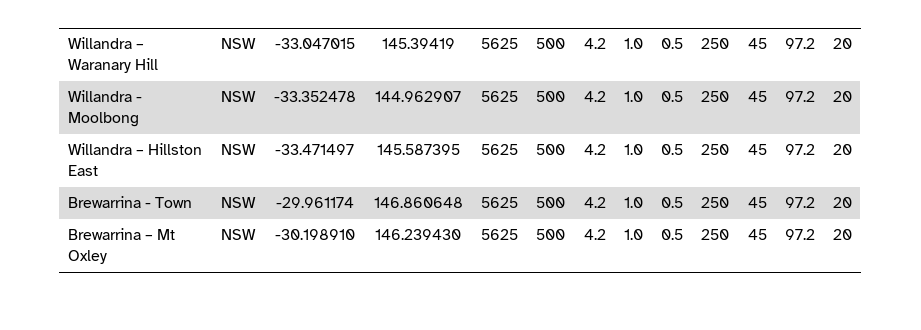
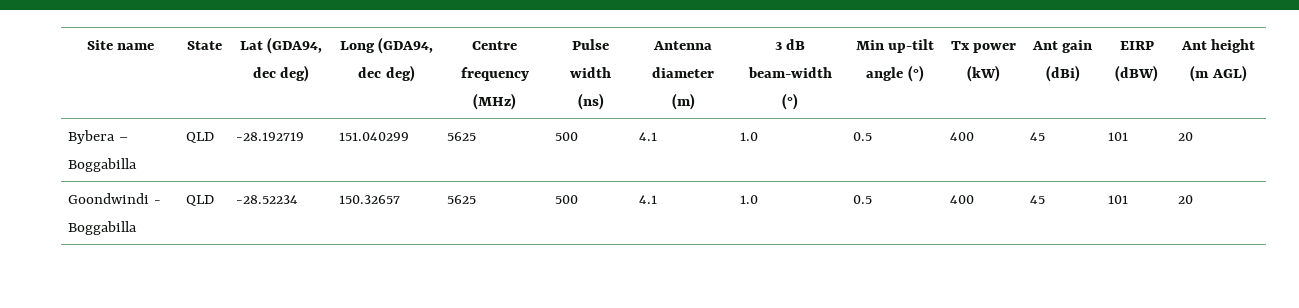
- Willandra – Waranary Hill | NSW | -33.047015 | 145.39419 | 5625 | 500 | 4.2 | 1.0 | 0.5 | 250 | 45 | 97.2 | 20
- Willandra - Moolbong | NSW | -33.352478 | 144.962907 | 5625 | 500 | 4.2 | 1.0 | 0.5 | 250 | 45 | 97.2 | 20
- Willandra – Hillston East | NSW | -33.471497 | 145.587395 | 5625 | 500 | 4.2 | 1.0 | 0.5 | 250 | 45 | 97.2 | 20
- Brewarrina - Town | NSW | -29.961174 | 146.860648 | 5625 | 500 | 4.2 | 1.0 | 0.5 | 250 | 45 | 97.2 | 20
- Brewarrina – Mt Oxley | NSW | -30.198910 | 146.239430 | 5625 | 500 | 4.2 | 1.0 | 0.5 | 250 | 45 | 97.2 | 20
+ Site name | State | Lat (GDA94, dec deg) | Long (GDA94, dec deg) | Centre frequency (MHz) | Pulse width (ns) | Antenna diameter (m) | 3 dB beam-width (°) | Min up-tilt angle (°) | Tx power (kW) | Ant gain (dBi) | EIRP (dBW) | Ant height (m AGL)
+ Bybera – Boggabilla | QLD | -28.192719 | 151.040299 | 5625 | 500 | 4.1 | 1.0 | 0.5 | 400 | 45 | 101 | 20
+ Goondwindi - Boggabilla | QLD | -28.52234 | 150.32657 | 5625 | 500 | 4.1 | 1.0 | 0.5 | 400 | 45 | 101 | 20

